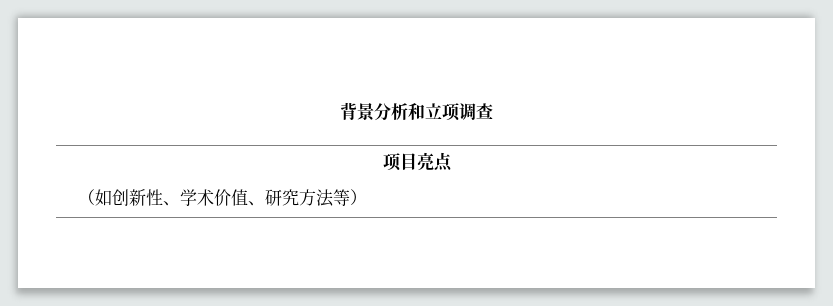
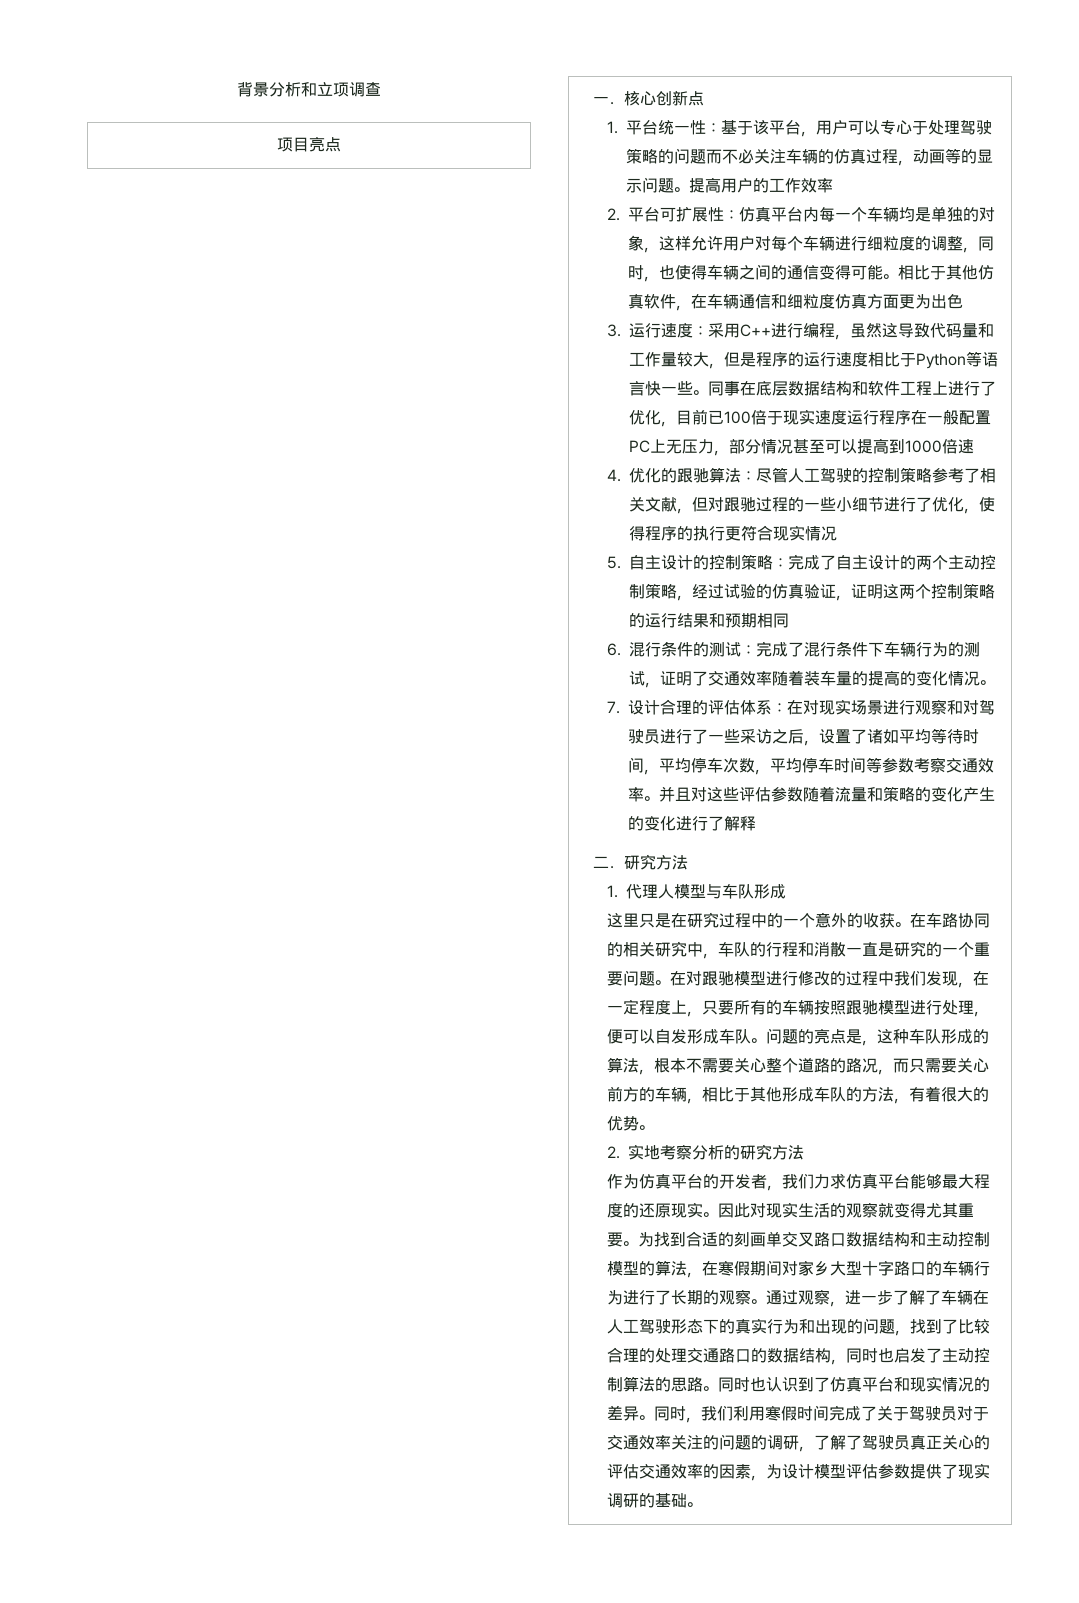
- （如创新性、学术价值、研究方法等）
+ 一．核心创新点
+ 1.平台统一性：基于该平台，用户可以专心于处理驾驶策略的问题而不必关注车辆的仿真过程，动画等的显示问题。提高用户的工作效率
+ 2.平台可扩展性：仿真平台内每一个车辆均是单独的对象，这样允许用户对每个车辆进行细粒度的调整，同时，也使得车辆之间的通信变得可能。相比于其他仿真软件，在车辆通信和细粒度仿真方面更为出色
+ 3.运行速度：采用C++进行编程，虽然这导致代码量和工作量较大，但是程序的运行速度相比于Python等语言快一些。同事在底层数据结构和软件工程上进行了优化，目前已100倍于现实速度运行程序在一般配置PC上无压力，部分情况甚至可以提高到1000倍速
+ 4.优化的跟驰算法：尽管人工驾驶的控制策略参考了相关文献，但对跟驰过程的一些小细节进行了优化，使得程序的执行更符合现实情况
+ 5.自主设计的控制策略：完成了自主设计的两个主动控制策略，经过试验的仿真验证，证明这两个控制策略的运行结果和预期相同
+ 6.混行条件的测试：完成了混行条件下车辆行为的测试，证明了交通效率随着装车量的提高的变化情况。
+ 7.设计合理的评估体系：在对现实场景进行观察和对驾驶员进行了一些采访之后，设置了诸如平均等待时间，平均停车次数，平均停车时间等参数考察交通效率。并且对这些评估参数随着流量和策略的变化产生的变化进行了解释
+ 二．研究方法
+ 1.代理人模型与车队形成
+ 这里只是在研究过程中的一个意外的收获。在车路协同的相关研究中，车队的行程和消散一直是研究的一个重要问题。在对跟驰模型进行修改的过程中我们发现，在一定程度上，只要所有的车辆按照跟驰模型进行处理，便可以自发形成车队。问题的亮点是，这种车队形成的算法，根本不需要关心整个道路的路况，而只需要关心前方的车辆，相比于其他形成车队的方法，有着很大的优势。
+ 2.实地考察分析的研究方法
+ 作为仿真平台的开发者，我们力求仿真平台能够最大程度的还原现实。因此对现实生活的观察就变得尤其重要。为找到合适的刻画单交叉路口数据结构和主动控制模型的算法，在寒假期间对家乡大型十字路口的车辆行为进行了长期的观察。通过观察，进一步了解了车辆在人工驾驶形态下的真实行为和出现的问题，找到了比较合理的处理交通路口的数据结构，同时也启发了主动控制算法的思路。同时也认识到了仿真平台和现实情况的差异。同时，我们利用寒假时间完成了关于驾驶员对于交通效率关注的问题的调研，了解了驾驶员真正关心的评估交通效率的因素，为设计模型评估参数提供了现实调研的基础。

